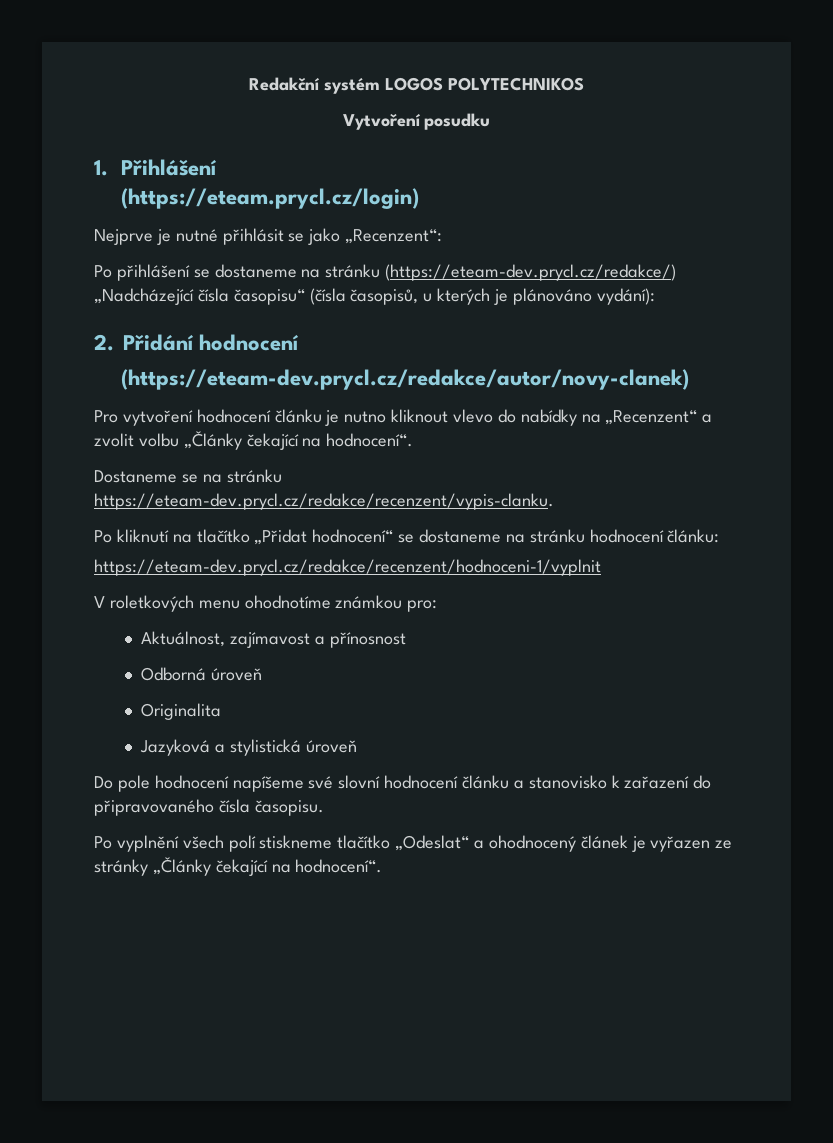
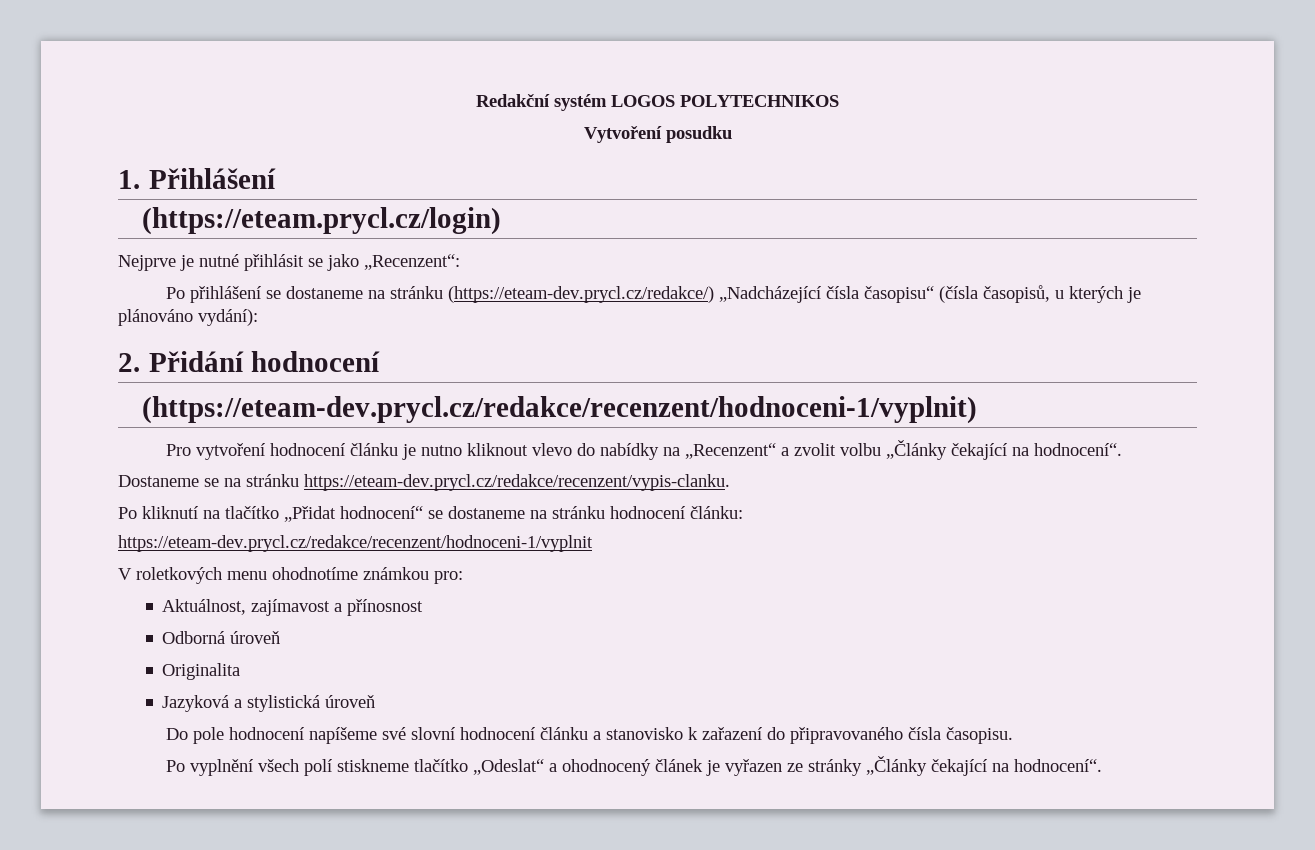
- (https://eteam-dev.prycl.cz/redakce/autor/novy-clanek)
+ (https://eteam-dev.prycl.cz/redakce/recenzent/hodnoceni-1/vyplnit)

